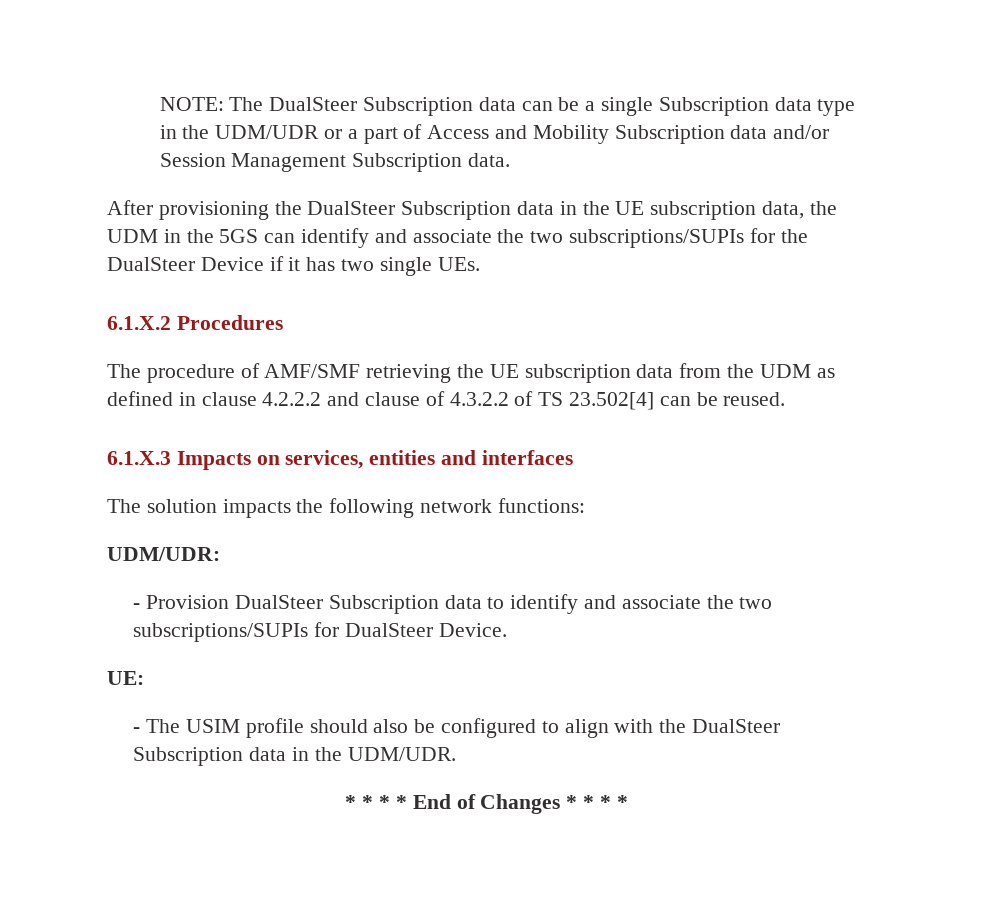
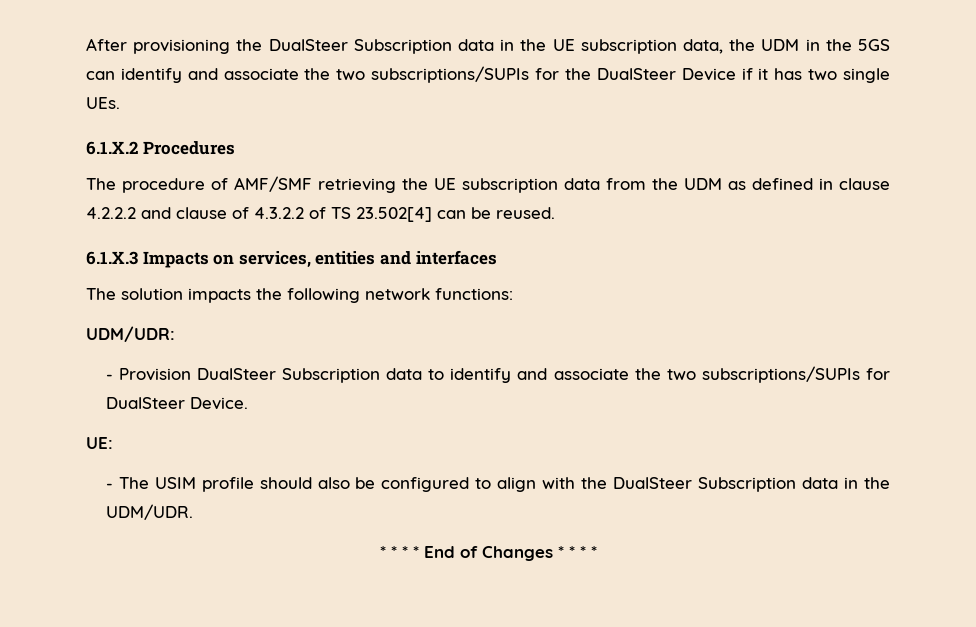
- NOTE: The DualSteer Subscription data can be a single Subscription data type in the UDM/UDR or a part of Access and Mobility Subscription data and/or Session Management Subscription data.

